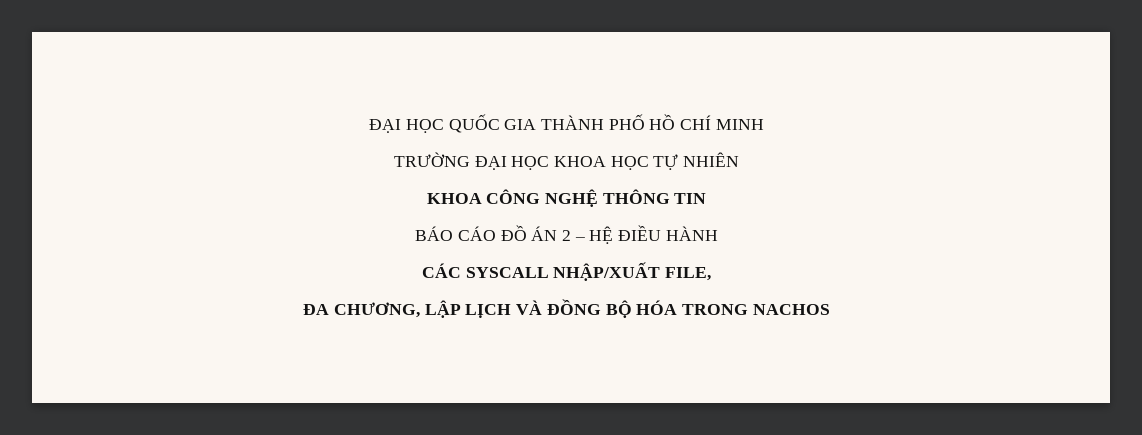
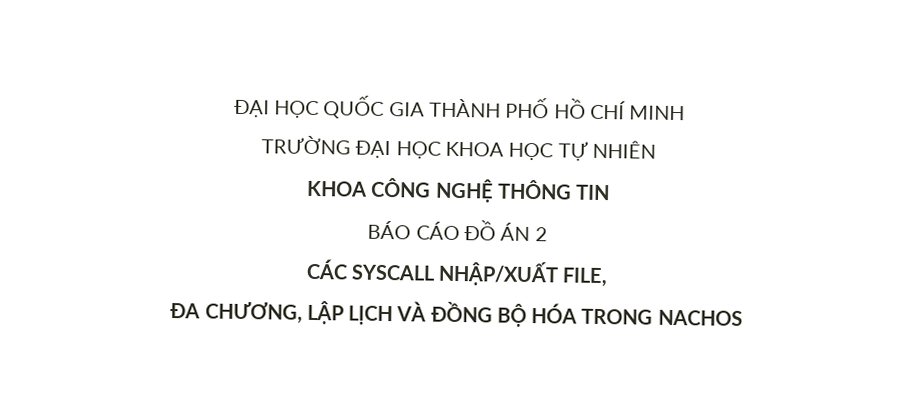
- BÁO CÁO ĐỒ ÁN 2 – HỆ ĐIỀU HÀNH
+ BÁO CÁO ĐỒ ÁN 2

